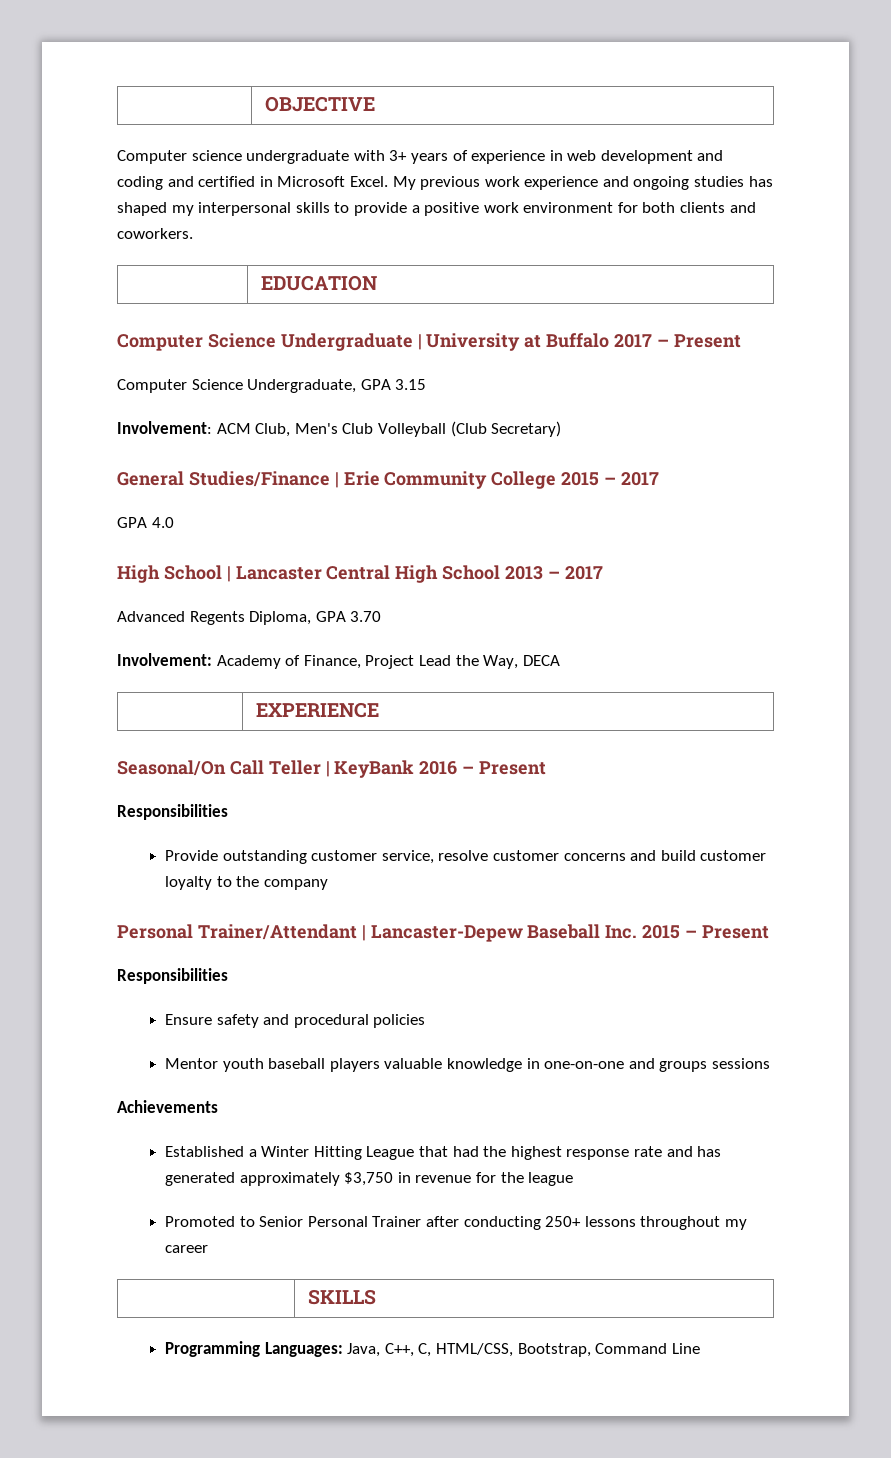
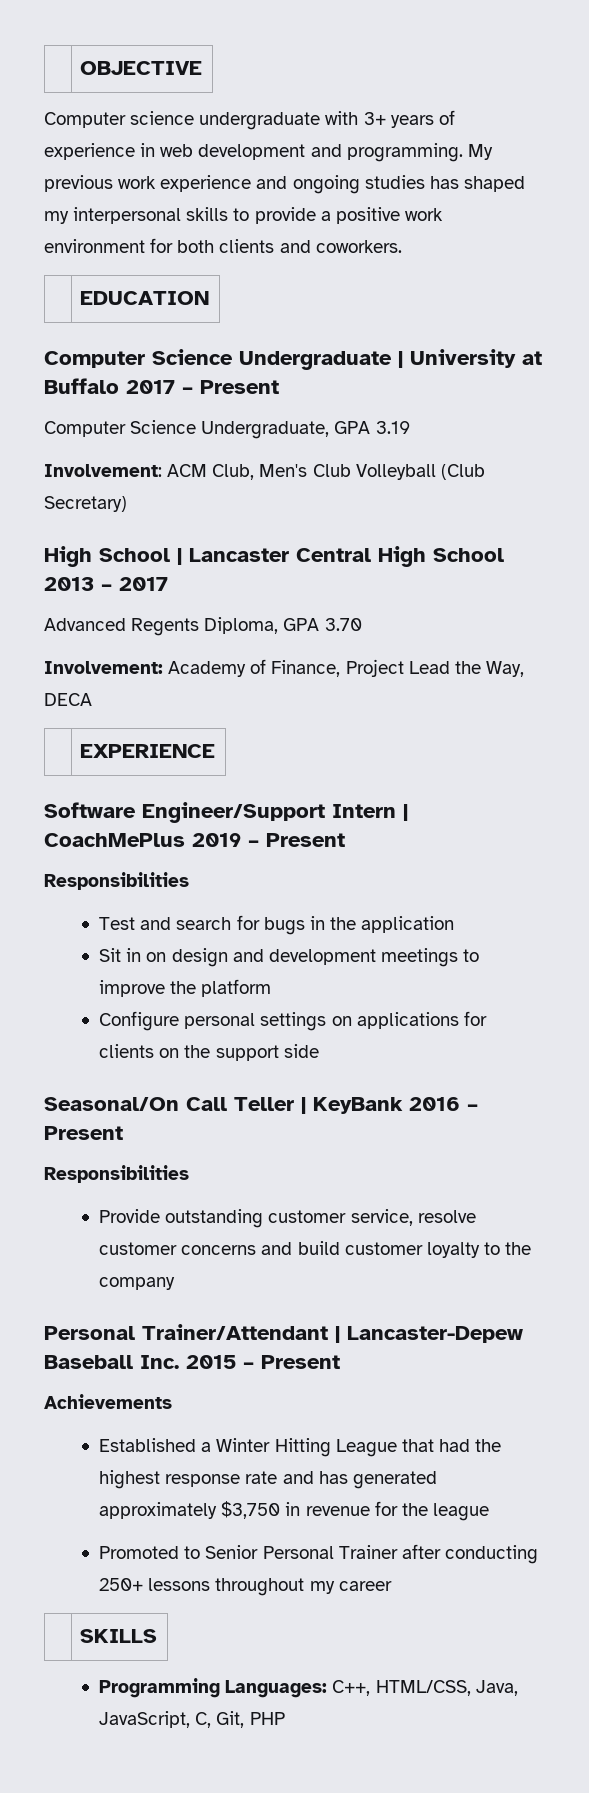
- Computer science undergraduate with 3+ years of experience in web development and coding and certified in Microsoft Excel.
+ Computer science undergraduate with 3+ years of experience in web development and programming.
- Computer Science Undergraduate, GPA 3.15
+ Computer Science Undergraduate, GPA 3.19
- General Studies/Finance | Erie Community College 2015 – 2017
- GPA 4.0
+ Software Engineer/Support Intern | CoachMePlus 2019 – Present
+ Responsibilities
+ Test and search for bugs in the application
+ Sit in on design and development meetings to improve the platform
+ Configure personal settings on applications for clients on the support side
  Personal Trainer/Attendant | Lancaster-Depew Baseball Inc. 2015 – Present
- Responsibilities
- Ensure safety and procedural policies
- Mentor youth baseball players valuable knowledge in one-on-one and groups sessions
- Programming Languages: Java, C++, C, HTML/CSS, Bootstrap, Command Line
+ Programming Languages: C++, HTML/CSS, Java, JavaScript, C, Git, PHP

